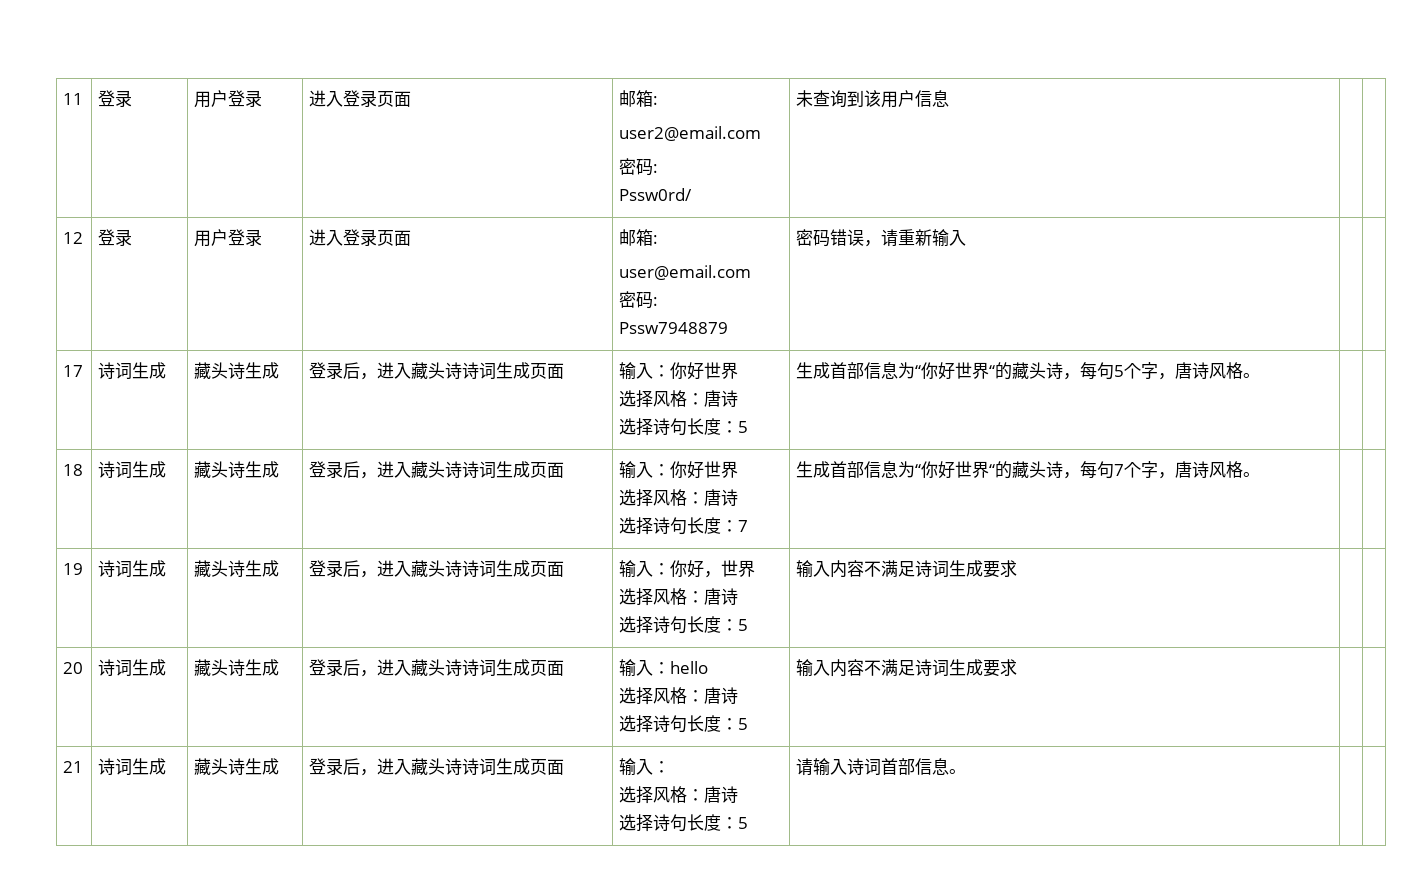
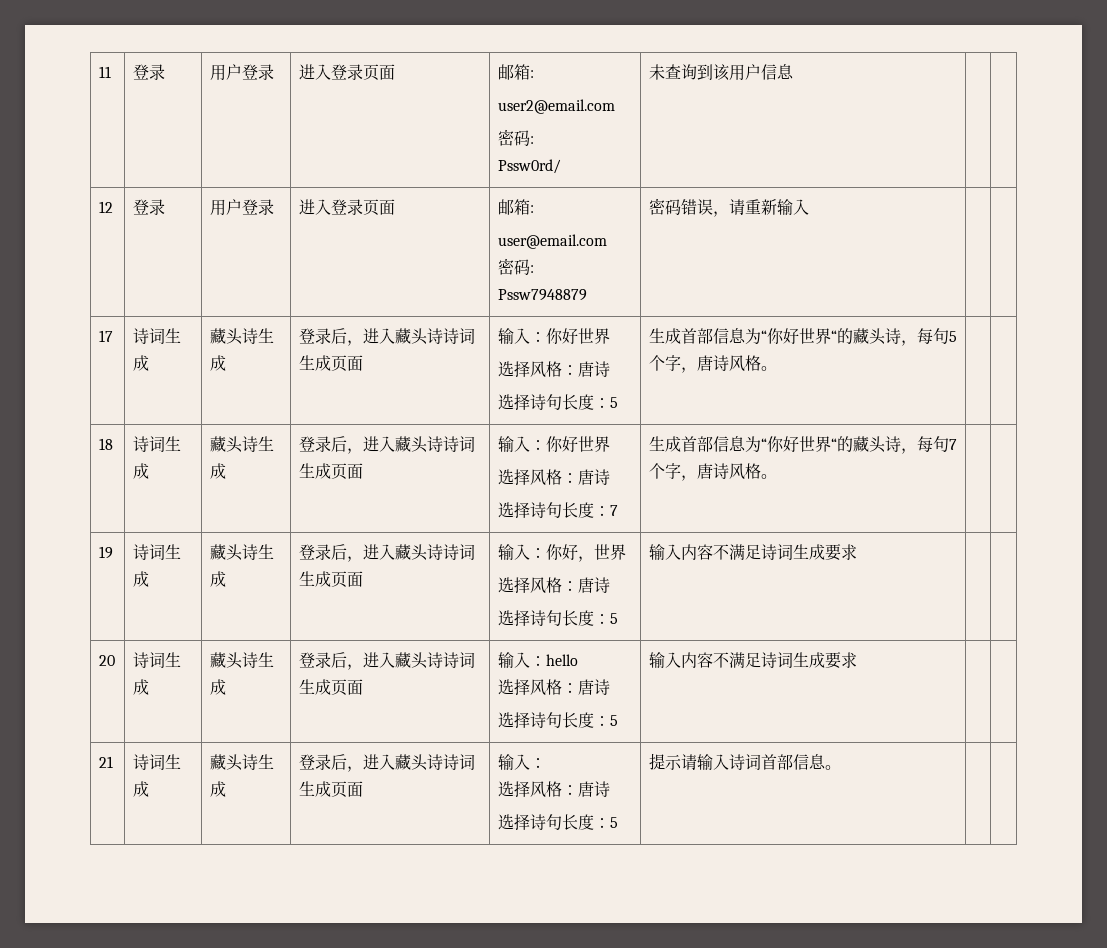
  21 | 诗词生成 | 藏头诗生成 | 登录后，进入藏头诗诗词生成页面 | 输入：
  选择风格：唐诗
- 选择诗句长度：5 | 请输入诗词首部信息。 | |
+ 选择诗句长度：5 | 提示请输入诗词首部信息。 | |

